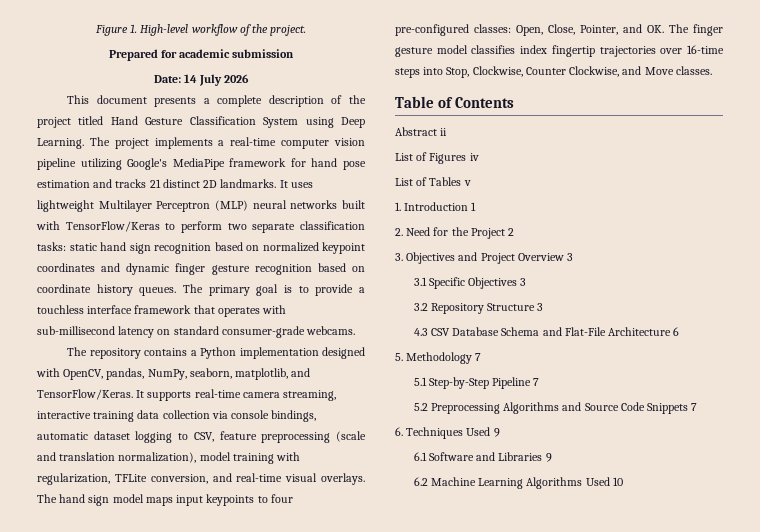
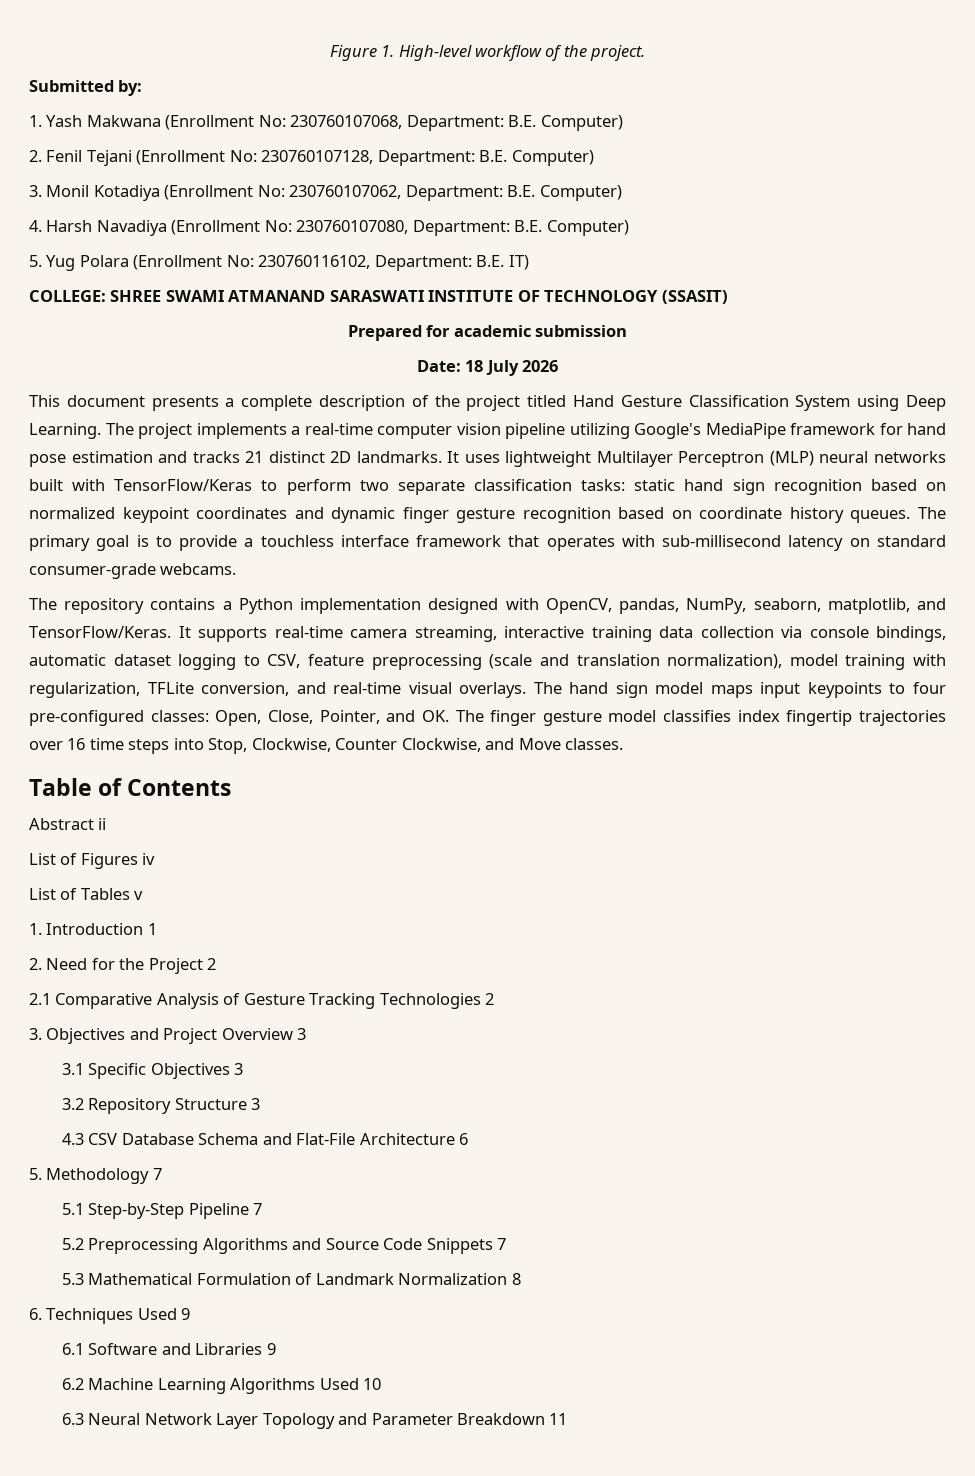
+ Submitted by:
+ 1. Yash Makwana (Enrollment No: 230760107068, Department: B.E. Computer)
+ 2. Fenil Tejani (Enrollment No: 230760107128, Department: B.E. Computer)
+ 3. Monil Kotadiya (Enrollment No: 230760107062, Department: B.E. Computer)
+ 4. Harsh Navadiya (Enrollment No: 230760107080, Department: B.E. Computer)
+ 5. Yug Polara (Enrollment No: 230760116102, Department: B.E. IT)
+ COLLEGE: SHREE SWAMI ATMANAND SARASWATI INSTITUTE OF TECHNOLOGY (SSASIT)
- Date: 14 July 2026
+ Date: 18 July 2026
- The hand sign model maps input keypoints to four pre-configured classes: Open, Close, Pointer, and OK. The finger gesture model classifies index fingertip trajectories over 16-time steps into Stop, Clockwise, Counter Clockwise, and Move classes.
+ The hand sign model maps input keypoints to four pre-configured classes: Open, Close, Pointer, and OK. The finger gesture model classifies index fingertip trajectories over 16 time steps into Stop, Clockwise, Counter Clockwise, and Move classes.
+ 2.1 Comparative Analysis of Gesture Tracking Technologies 2
+ 5.3 Mathematical Formulation of Landmark Normalization 8
+ 6.3 Neural Network Layer Topology and Parameter Breakdown 11

